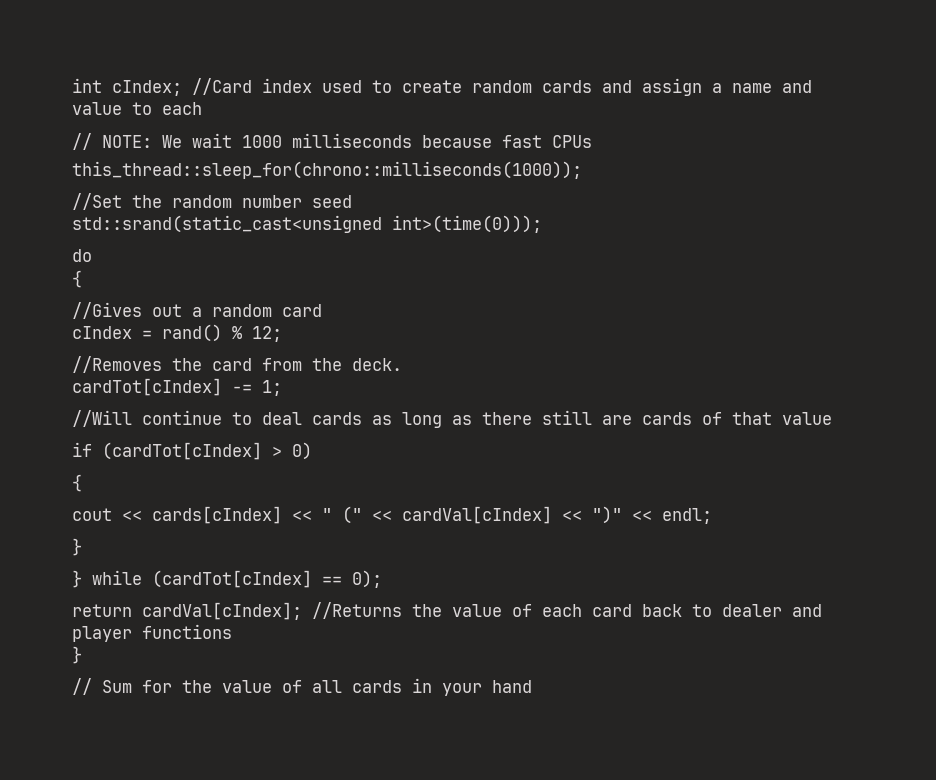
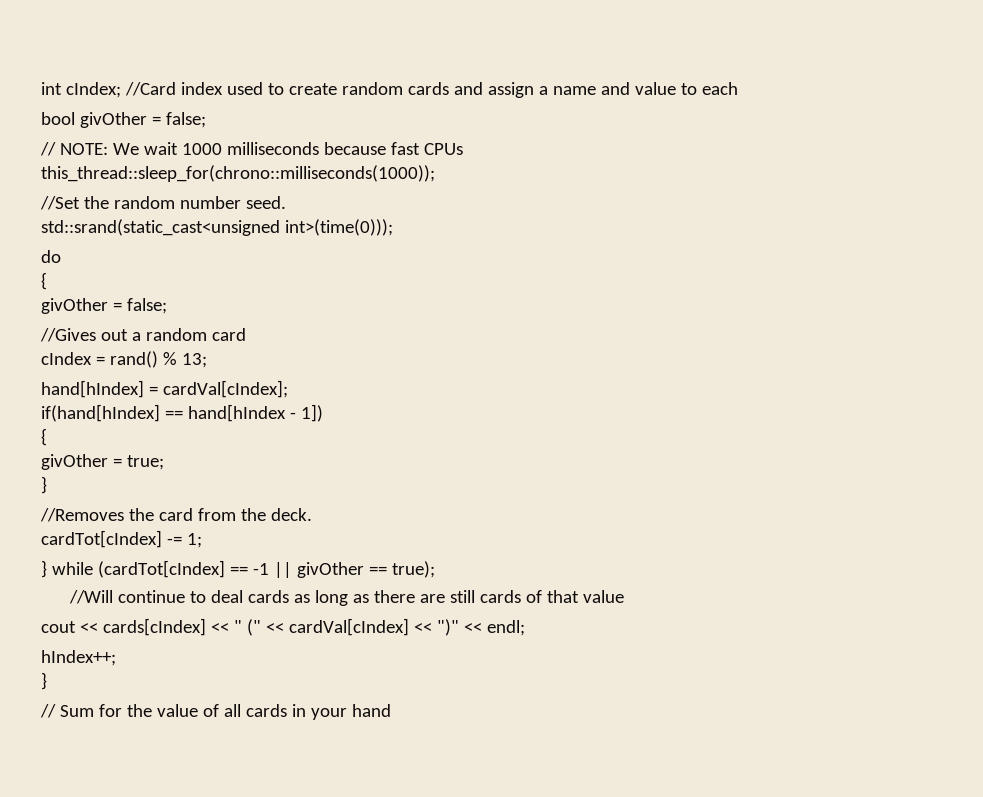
+ bool givOther = false;
- //Set the random number seed
+ //Set the random number seed.
  do
  {
+ givOther = false;
- cIndex = rand() % 12;
+ cIndex = rand() % 13;
+ hand[hIndex] = cardVal[cIndex];
+ if(hand[hIndex] == hand[hIndex - 1])
+ {
+ givOther = true;
+ }
+ } while (cardTot[cIndex] == -1 || givOther == true);
- //Will continue to deal cards as long as there still are cards of that value
+ //Will continue to deal cards as long as there are still cards of that value
- if (cardTot[cIndex] > 0)
- {
  cout << cards[cIndex] << " (" << cardVal[cIndex] << ")" << endl;
- }
- } while (cardTot[cIndex] == 0);
- return cardVal[cIndex]; //Returns the value of each card back to dealer and player functions
+ hIndex++;

